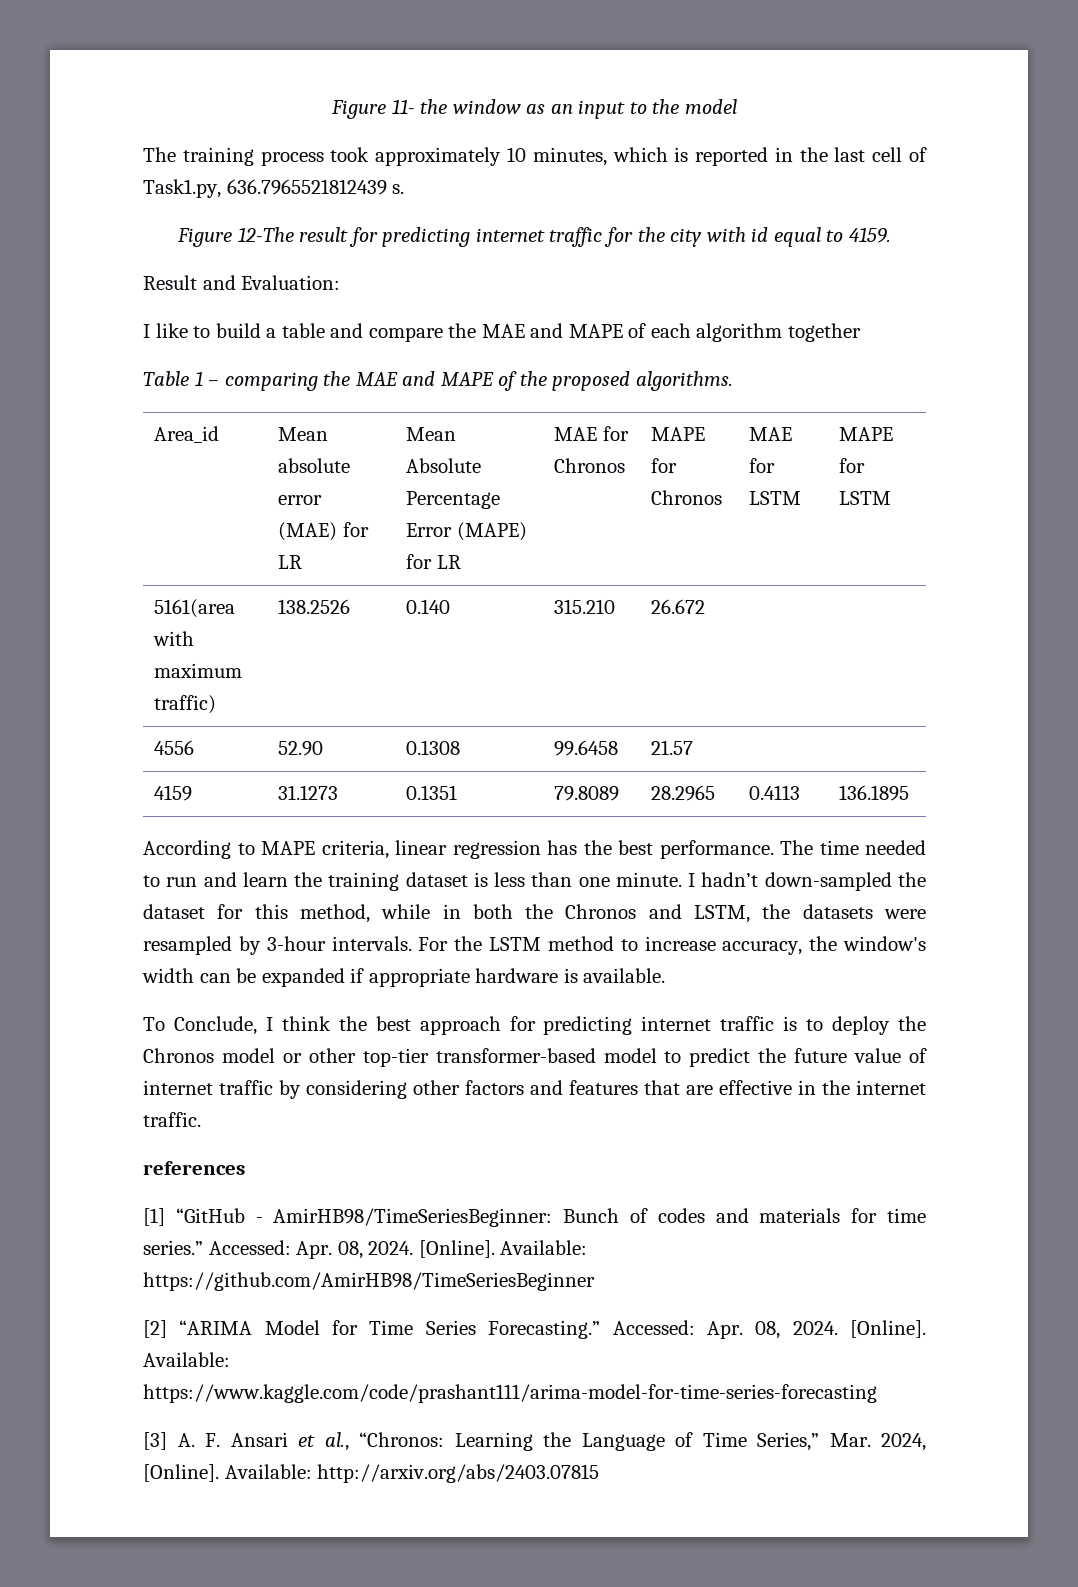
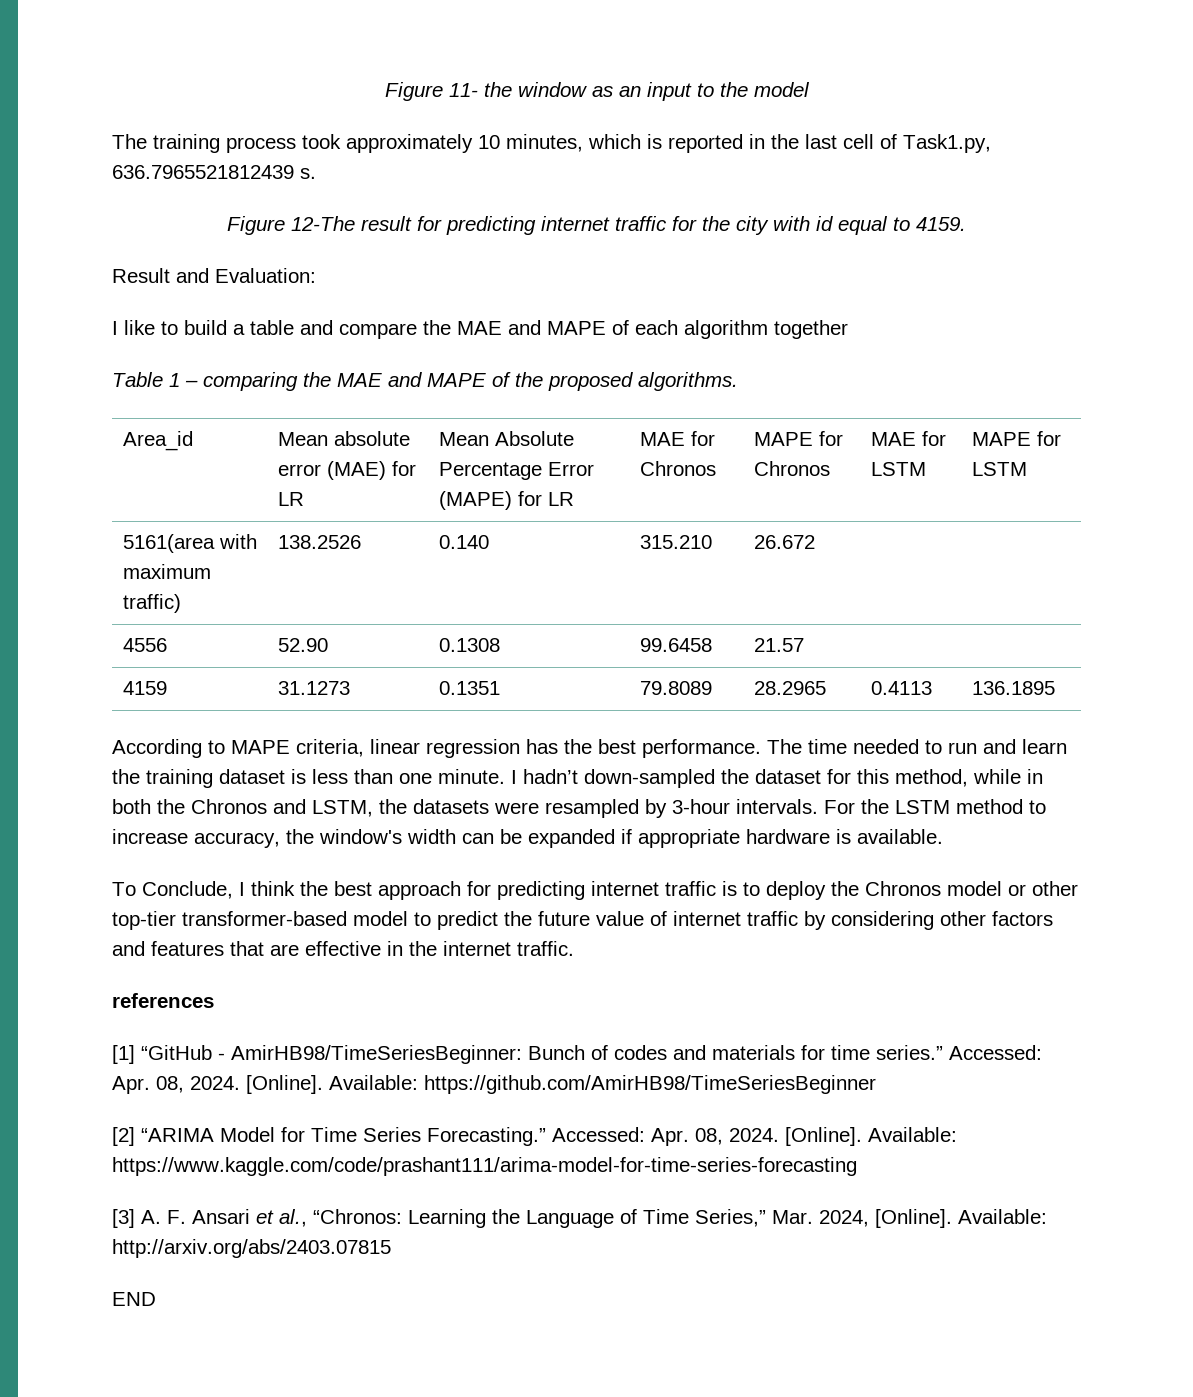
+ END

